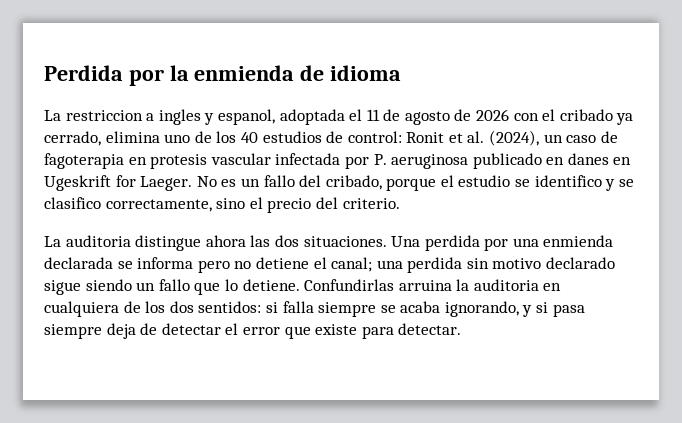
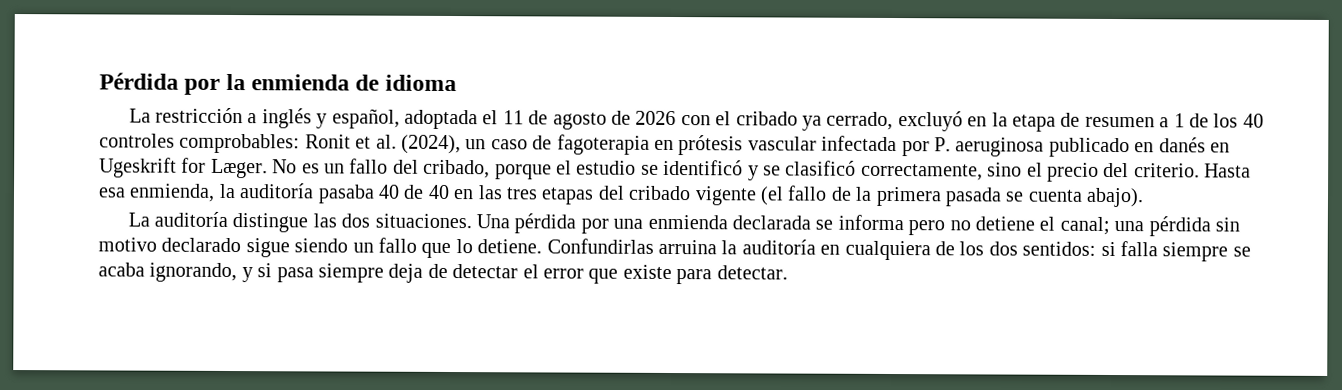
- Perdida por la enmienda de idioma
+ Pérdida por la enmienda de idioma
- La restriccion a ingles y espanol, adoptada el 11 de agosto de 2026 con el cribado ya cerrado, elimina uno de los 40 estudios de control: Ronit et al. (2024), un caso de fagoterapia en protesis vascular infectada por P. aeruginosa publicado en danes en Ugeskrift for Laeger.
+ La restricción a inglés y español, adoptada el 11 de agosto de 2026 con el cribado ya cerrado, excluyó en la etapa de resumen a 1 de los 40 controles comprobables: Ronit et al. (2024), un caso de fagoterapia en prótesis vascular infectada por P. aeruginosa publicado en danés en Ugeskrift for Læger.
- No es un fallo del cribado, porque el estudio se identifico y se clasifico correctamente, sino el precio del criterio.
- La auditoria distingue ahora las dos situaciones.
+ No es un fallo del cribado, porque el estudio se identificó y se clasificó correctamente, sino el precio del criterio. Hasta esa enmienda, la auditoría pasaba 40 de 40 en las tres etapas del cribado vigente (el fallo de la primera pasada se cuenta abajo).
+ La auditoría distingue las dos situaciones.
- Una perdida por una enmienda declarada se informa pero no detiene el canal; una perdida sin motivo declarado sigue siendo un fallo que lo detiene.
+ Una pérdida por una enmienda declarada se informa pero no detiene el canal; una pérdida sin motivo declarado sigue siendo un fallo que lo detiene.
- Confundirlas arruina la auditoria en cualquiera de los dos sentidos: si falla siempre se acaba ignorando, y si pasa siempre deja de detectar el error que existe para detectar.
+ Confundirlas arruina la auditoría en cualquiera de los dos sentidos: si falla siempre se acaba ignorando, y si pasa siempre deja de detectar el error que existe para detectar.

